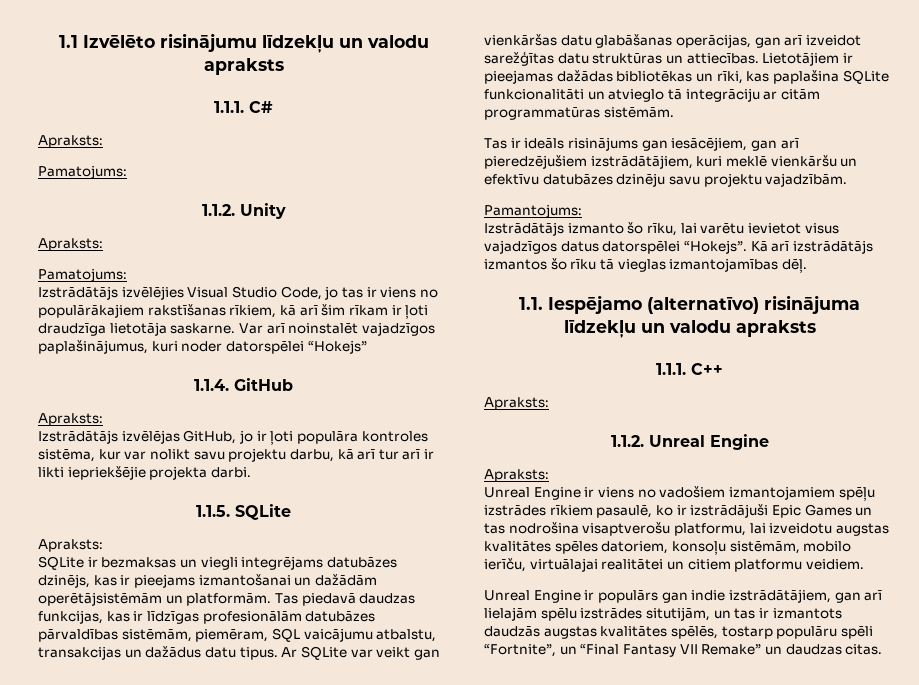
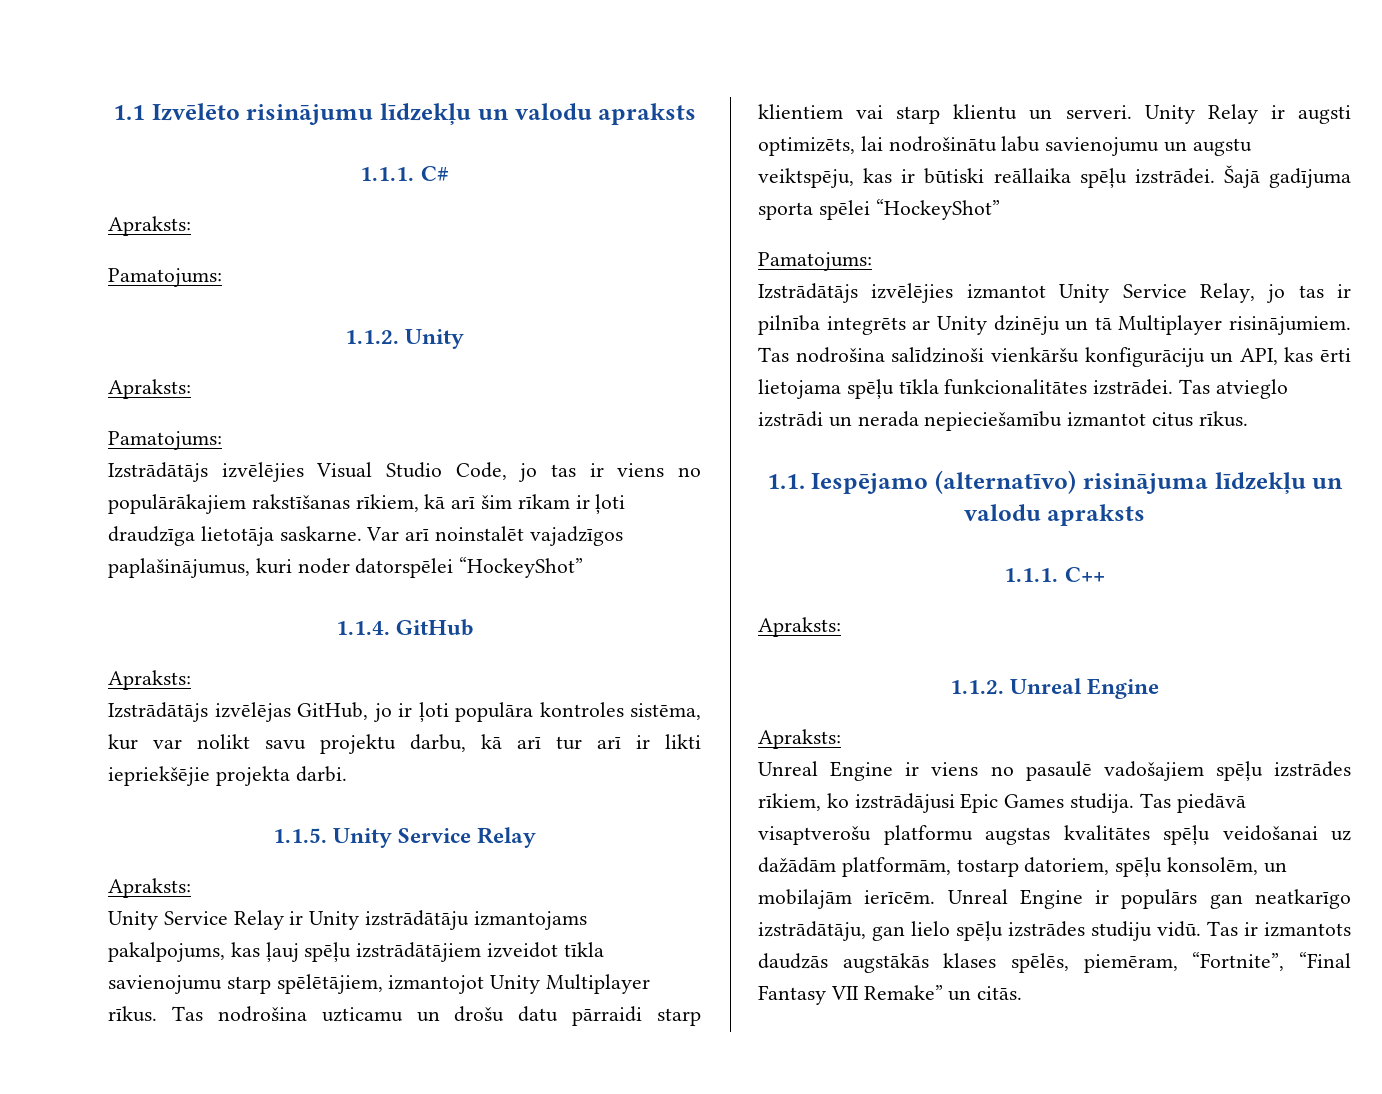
- Var arī noinstalēt vajadzīgos paplašinājumus, kuri noder datorspēlei “Hokejs”
+ Var arī noinstalēt vajadzīgos paplašinājumus, kuri noder datorspēlei “HockeyShot”
- 1.1.5. SQLite
+ 1.1.5. Unity Service Relay
  Apraksts:
- SQLite ir bezmaksas un viegli integrējams datubāzes dzinējs, kas ir pieejams izmantošanai un dažādām operētājsistēmām un platformām. Tas piedavā daudzas funkcijas, kas ir līdzīgas profesionālām datubāzes pārvaldības sistēmām, piemēram, SQL vaicājumu atbalstu, transakcijas un dažādus datu tipus. Ar SQLite var veikt gan vienkāršas datu glabāšanas operācijas, gan arī izveidot sarežģītas datu struktūras un attiecības. Lietotājiem ir pieejamas dažādas bibliotēkas un rīki, kas paplašina SQLite funkcionalitāti un atvieglo tā integrāciju ar citām programmatūras sistēmām.
- Tas ir ideāls risinājums gan iesācējiem, gan arī pieredzējušiem izstrādātājiem, kuri meklē vienkāršu un efektīvu datubāzes dzinēju savu projektu vajadzībām.
- Pamantojums:
- Izstrādātājs izmanto šo rīku, lai varētu ievietot visus vajadzīgos datus datorspēlei “Hokejs”. Kā arī izstrādātājs izmantos šo rīku tā vieglas izmantojamības dēļ.
+ Unity Service Relay ir Unity izstrādātāju izmantojams pakalpojums, kas ļauj spēļu izstrādātājiem izveidot tīkla savienojumu starp spēlētājiem, izmantojot Unity Multiplayer rīkus. Tas nodrošina uzticamu un drošu datu pārraidi starp klientiem vai starp klientu un serveri. Unity Relay ir augsti optimizēts, lai nodrošinātu labu savienojumu un augstu veiktspēju, kas ir būtiski reāllaika spēļu izstrādei. Šajā gadījuma sporta spēlei “HockeyShot”
+ Pamatojums:
+ Izstrādātājs izvēlējies izmantot Unity Service Relay, jo tas ir pilnība integrēts ar Unity dzinēju un tā Multiplayer risinājumiem. Tas nodrošina salīdzinoši vienkāršu konfigurāciju un API, kas ērti lietojama spēļu tīkla funkcionalitātes izstrādei. Tas atvieglo izstrādi un nerada nepieciešamību izmantot citus rīkus.
- Unreal Engine ir viens no vadošiem izmantojamiem spēļu izstrādes rīkiem pasaulē, ko ir izstrādājuši Epic Games un tas nodrošina visaptverošu platformu, lai izveidotu augstas kvalitātes spēles datoriem, konsoļu sistēmām, mobilo ierīču, virtuālajai realitātei un citiem platformu veidiem.
- Unreal Engine ir populārs gan indie izstrādātājiem, gan arī lielajām spēlu izstrādes situtijām, un tas ir izmantots daudzās augstas kvalitātes spēlēs, tostarp populāru spēli “Fortnite”, un “Final Fantasy VII Remake” un daudzas citas.
+ Unreal Engine ir viens no pasaulē vadošajiem spēļu izstrādes rīkiem, ko izstrādājusi Epic Games studija. Tas piedāvā visaptverošu platformu augstas kvalitātes spēļu veidošanai uz dažādām platformām, tostarp datoriem, spēļu konsolēm, un mobilajām ierīcēm. Unreal Engine ir populārs gan neatkarīgo izstrādātāju, gan lielo spēļu izstrādes studiju vidū. Tas ir izmantots daudzās augstākās klases spēlēs, piemēram, “Fortnite”, “Final Fantasy VII Remake” un citās.

